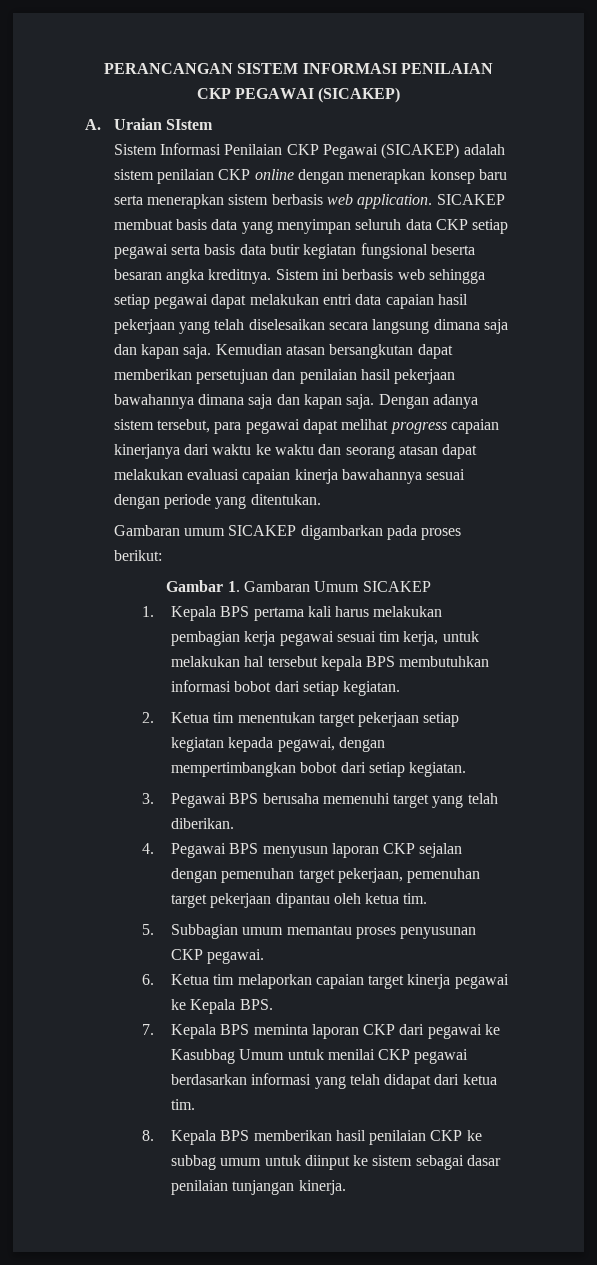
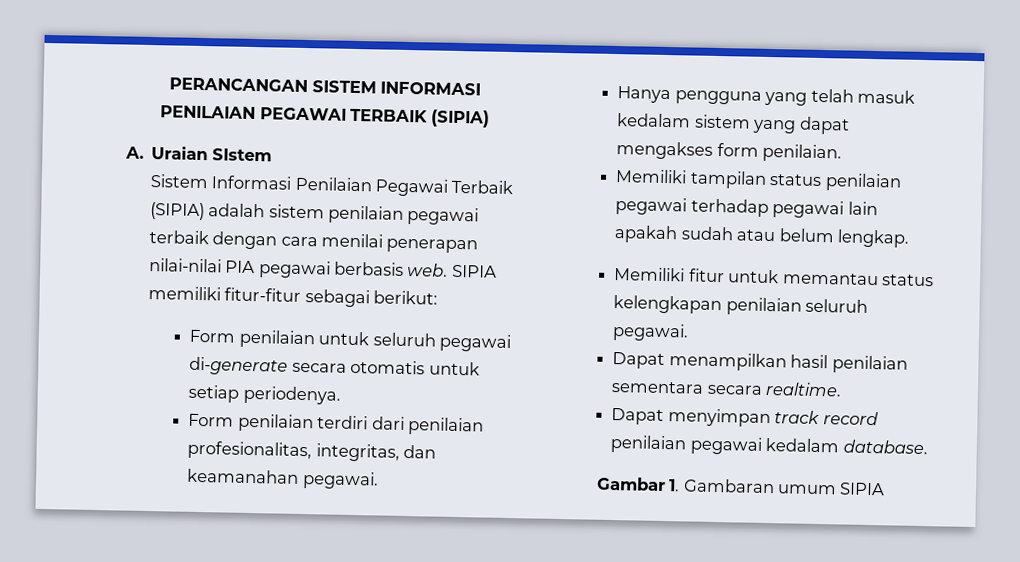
- PERANCANGAN SISTEM INFORMASI PENILAIAN CKP PEGAWAI (SICAKEP)
+ PERANCANGAN SISTEM INFORMASI PENILAIAN PEGAWAI TERBAIK (SIPIA)
- Sistem Informasi Penilaian CKP Pegawai (SICAKEP) adalah sistem penilaian CKP online dengan menerapkan konsep baru serta menerapkan sistem berbasis web application. SICAKEP membuat basis data yang menyimpan seluruh data CKP setiap pegawai serta basis data butir kegiatan fungsional beserta besaran angka kreditnya. Sistem ini berbasis web sehingga setiap pegawai dapat melakukan entri data capaian hasil pekerjaan yang telah diselesaikan secara langsung dimana saja dan kapan saja. Kemudian atasan bersangkutan dapat memberikan persetujuan dan penilaian hasil pekerjaan bawahannya dimana saja dan kapan saja. Dengan adanya sistem tersebut, para pegawai dapat melihat progress capaian kinerjanya dari waktu ke waktu dan seorang atasan dapat melakukan evaluasi capaian kinerja bawahannya sesuai dengan periode yang ditentukan.
- Gambaran umum SICAKEP digambarkan pada proses berikut:
- Gambar 1. Gambaran Umum SICAKEP
- 1. Kepala BPS pertama kali harus melakukan pembagian kerja pegawai sesuai tim kerja, untuk melakukan hal tersebut kepala BPS membutuhkan informasi bobot dari setiap kegiatan.
- 2. Ketua tim menentukan target pekerjaan setiap kegiatan kepada pegawai, dengan mempertimbangkan bobot dari setiap kegiatan.
- 3. Pegawai BPS berusaha memenuhi target yang telah diberikan.
- 4. Pegawai BPS menyusun laporan CKP sejalan dengan pemenuhan target pekerjaan, pemenuhan target pekerjaan dipantau oleh ketua tim.
- 5. Subbagian umum memantau proses penyusunan CKP pegawai.
- 6. Ketua tim melaporkan capaian target kinerja pegawai ke Kepala BPS.
- 7. Kepala BPS meminta laporan CKP dari pegawai ke Kasubbag Umum untuk menilai CKP pegawai berdasarkan informasi yang telah didapat dari ketua tim.
- 8. Kepala BPS memberikan hasil penilaian CKP ke subbag umum untuk diinput ke sistem sebagai dasar penilaian tunjangan kinerja.
+ Sistem Informasi Penilaian Pegawai Terbaik (SIPIA) adalah sistem penilaian pegawai terbaik dengan cara menilai penerapan nilai-nilai PIA pegawai berbasis web. SIPIA memiliki fitur-fitur sebagai berikut:
+ Form penilaian untuk seluruh pegawai di-generate secara otomatis untuk setiap periodenya.
+ Form penilaian terdiri dari penilaian profesionalitas, integritas, dan keamanahan pegawai.
+ Hanya pengguna yang telah masuk kedalam sistem yang dapat mengakses form penilaian.
+ Memiliki tampilan status penilaian pegawai terhadap pegawai lain apakah sudah atau belum lengkap.
+ Memiliki fitur untuk memantau status kelengkapan penilaian seluruh pegawai.
+ Dapat menampilkan hasil penilaian sementara secara realtime.
+ Dapat menyimpan track record penilaian pegawai kedalam database.
+ Gambar 1. Gambaran umum SIPIA

